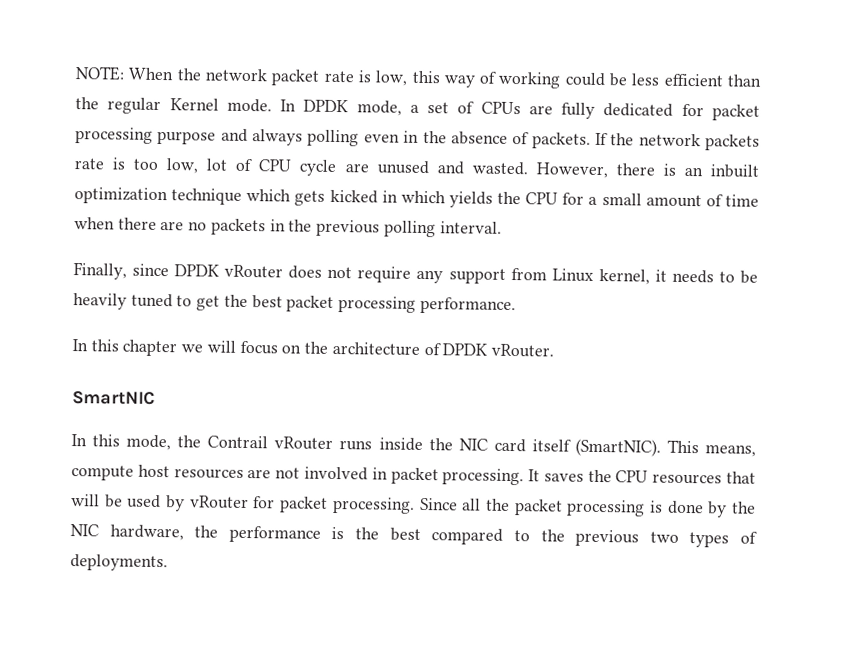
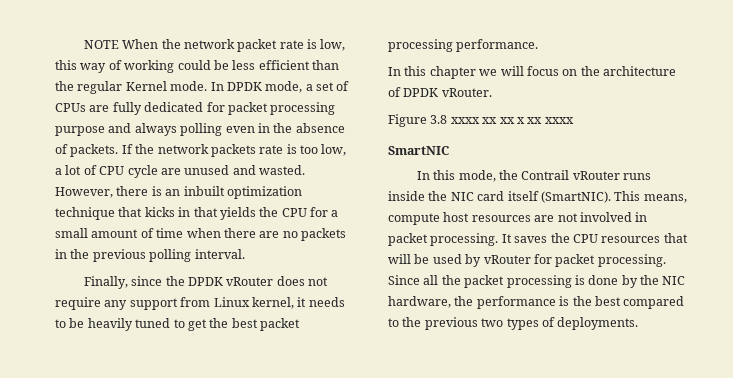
- NOTE: When the network packet rate is low, this way of working could be less efficient than the regular Kernel mode.
+ NOTE When the network packet rate is low, this way of working could be less efficient than the regular Kernel mode.
- If the network packets rate is too low, lot of CPU cycle are unused and wasted.
+ If the network packets rate is too low, a lot of CPU cycle are unused and wasted.
- However, there is an inbuilt optimization technique which gets kicked in which yields the CPU for a small amount of time when there are no packets in the previous polling interval.
+ However, there is an inbuilt optimization technique that kicks in that yields the CPU for a small amount of time when there are no packets in the previous polling interval.
- Finally, since DPDK vRouter does not require any support from Linux kernel, it needs to be heavily tuned to get the best packet processing performance.
+ Finally, since the DPDK vRouter does not require any support from Linux kernel, it needs to be heavily tuned to get the best packet processing performance.
+ Figure 3.8 xxxx xx xx x xx xxxx

